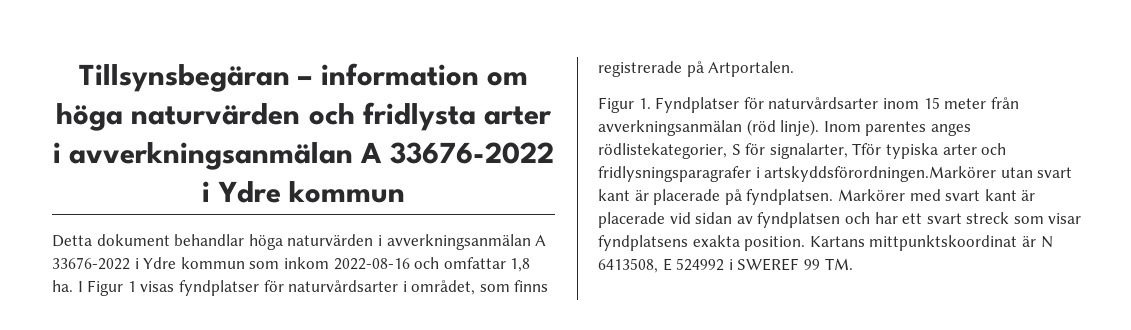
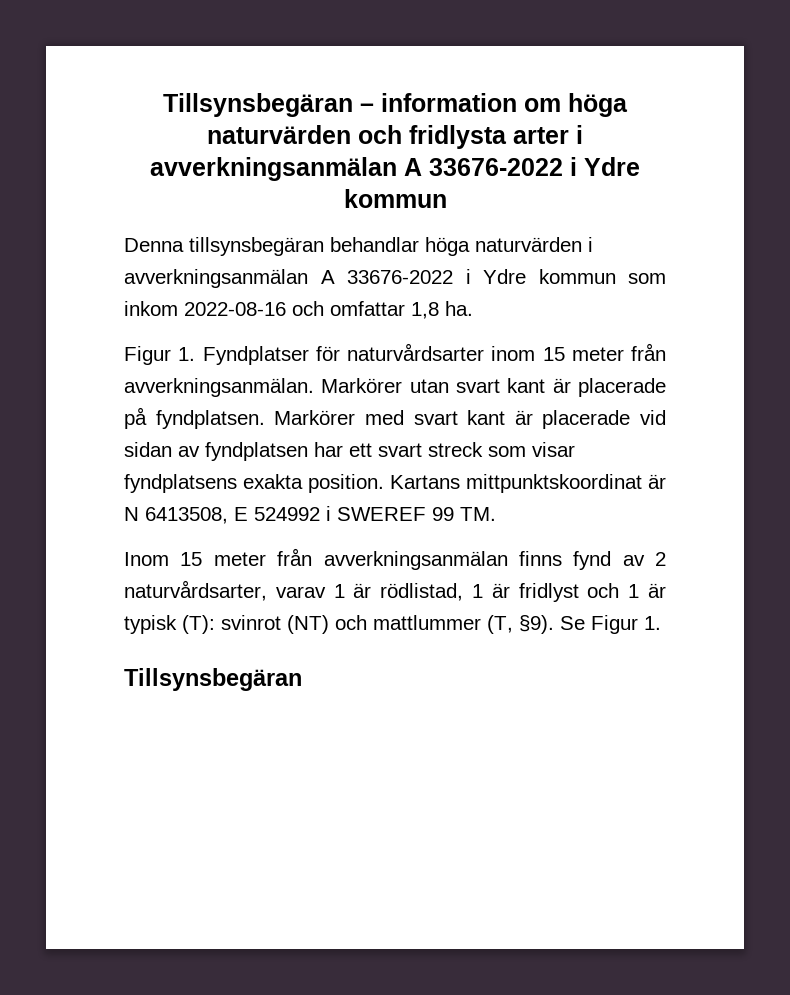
- Detta dokument behandlar höga naturvärden i avverkningsanmälan A 33676-2022 i Ydre kommun som inkom 2022-08-16 och omfattar 1,8 ha. I Figur 1 visas fyndplatser för naturvårdsarter i området, som finns registrerade på Artportalen.
+ Denna tillsynsbegäran behandlar höga naturvärden i avverkningsanmälan A 33676-2022 i Ydre kommun som inkom 2022-08-16 och omfattar 1,8 ha.
- Figur 1. Fyndplatser för naturvårdsarter inom 15 meter från avverkningsanmälan (röd linje). Inom parentes anges rödlistekategorier, S för signalarter, Tför typiska arter och fridlysningsparagrafer i artskyddsförordningen.Markörer utan svart kant är placerade på fyndplatsen.
+ Figur 1. Fyndplatser för naturvårdsarter inom 15 meter från avverkningsanmälan. Markörer utan svart kant är placerade på fyndplatsen.
- Markörer med svart kant är placerade vid sidan av fyndplatsen och har ett svart streck som visar fyndplatsens exakta position.
+ Markörer med svart kant är placerade vid sidan av fyndplatsen har ett svart streck som visar fyndplatsens exakta position.
+ Inom 15 meter från avverkningsanmälan finns fynd av 2 naturvårdsarter, varav 1 är rödlistad, 1 är fridlyst och 1 är typisk (T): svinrot (NT) och mattlummer (T, §9). Se Figur 1.
+ Tillsynsbegäran

